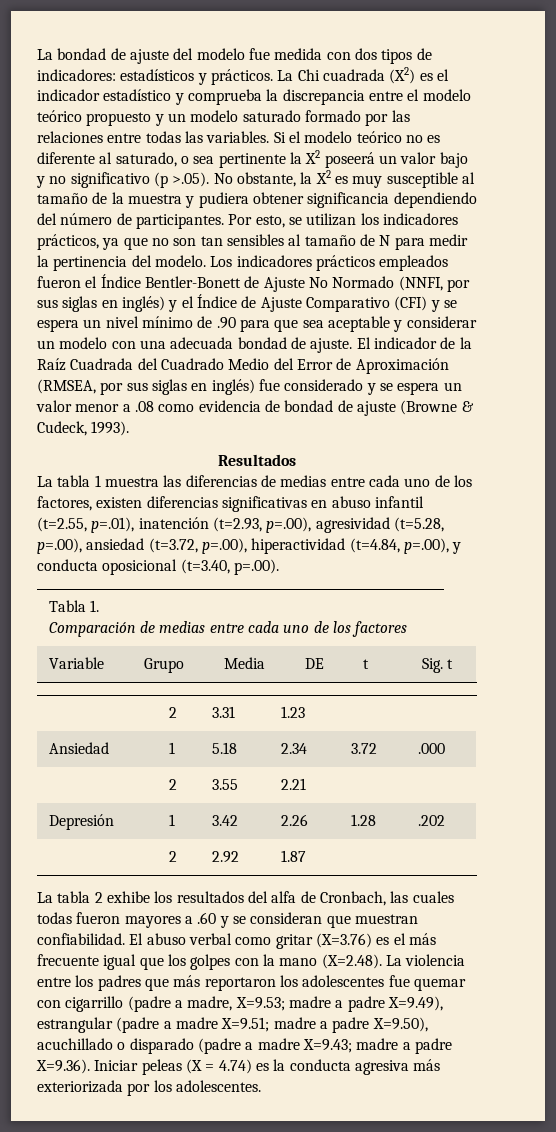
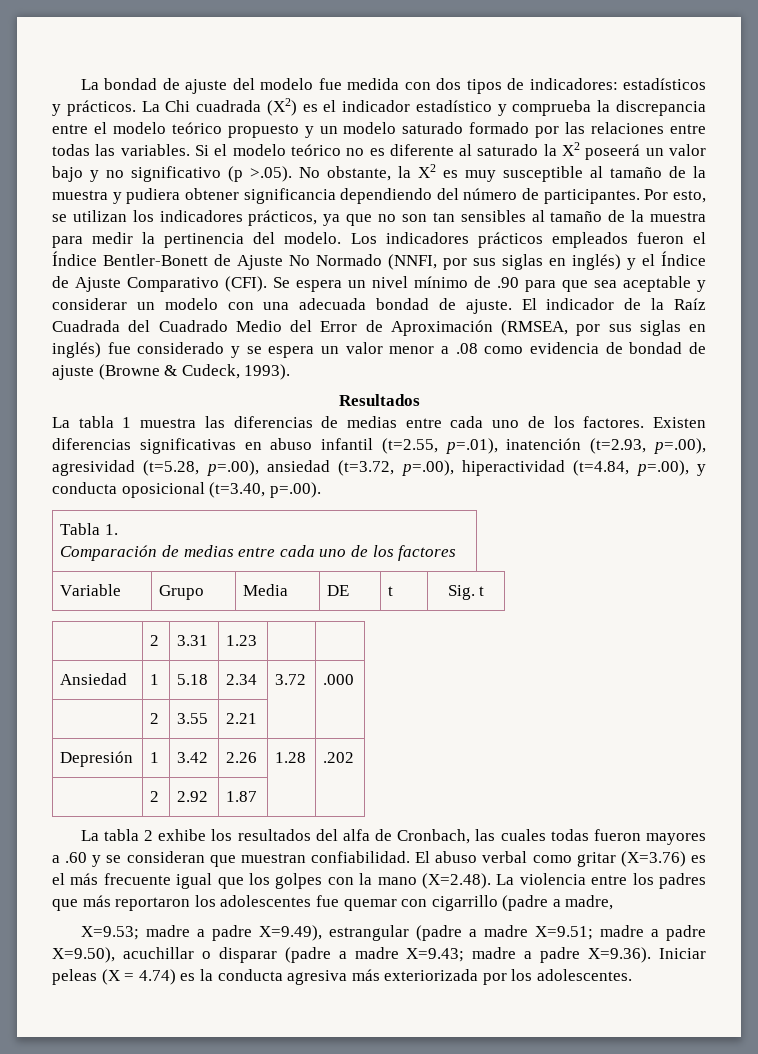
- Si el modelo teórico no es diferente al saturado, o sea pertinente la X2 poseerá un valor bajo y no significativo (p >.05). No obstante, la X2 es muy susceptible al tamaño de la muestra y pudiera obtener significancia dependiendo del número de participantes.
+ Si el modelo teórico no es diferente al saturado la X2 poseerá un valor bajo y no significativo (p >.05). No obstante, la X2 es muy susceptible al tamaño de la muestra y pudiera obtener significancia dependiendo del número de participantes.
- Por esto, se utilizan los indicadores prácticos, ya que no son tan sensibles al tamaño de N para medir la pertinencia del modelo.
+ Por esto, se utilizan los indicadores prácticos, ya que no son tan sensibles al tamaño de la muestra para medir la pertinencia del modelo.
- Los indicadores prácticos empleados fueron el Índice Bentler-Bonett de Ajuste No Normado (NNFI, por sus siglas en inglés) y el Índice de Ajuste Comparativo (CFI) y se espera un nivel mínimo de .90 para que sea aceptable y considerar un modelo con una adecuada bondad de ajuste.
+ Los indicadores prácticos empleados fueron el Índice Bentler-Bonett de Ajuste No Normado (NNFI, por sus siglas en inglés) y el Índice de Ajuste Comparativo (CFI). Se espera un nivel mínimo de .90 para que sea aceptable y considerar un modelo con una adecuada bondad de ajuste.
- La tabla 1 muestra las diferencias de medias entre cada uno de los factores, existen diferencias significativas en abuso infantil (t=2.55, p=.01), inatención (t=2.93, p=.00), agresividad (t=5.28, p=.00), ansiedad (t=3.72, p=.00), hiperactividad (t=4.84, p=.00), y conducta oposicional (t=3.40, p=.00).
+ La tabla 1 muestra las diferencias de medias entre cada uno de los factores. Existen diferencias significativas en abuso infantil (t=2.55, p=.01), inatención (t=2.93, p=.00), agresividad (t=5.28, p=.00), ansiedad (t=3.72, p=.00), hiperactividad (t=4.84, p=.00), y conducta oposicional (t=3.40, p=.00).
- El abuso verbal como gritar (X=3.76) es el más frecuente igual que los golpes con la mano (X=2.48). La violencia entre los padres que más reportaron los adolescentes fue quemar con cigarrillo (padre a madre, X=9.53;
+ El abuso verbal como gritar (X=3.76) es el más frecuente igual que los golpes con la mano (X=2.48). La violencia entre los padres que más reportaron los adolescentes fue quemar con cigarrillo (padre a madre,
+ X=9.53;
- madre a padre X=9.50), acuchillado o disparado (padre a madre X=9.43;
+ madre a padre X=9.50), acuchillar o disparar (padre a madre X=9.43;

